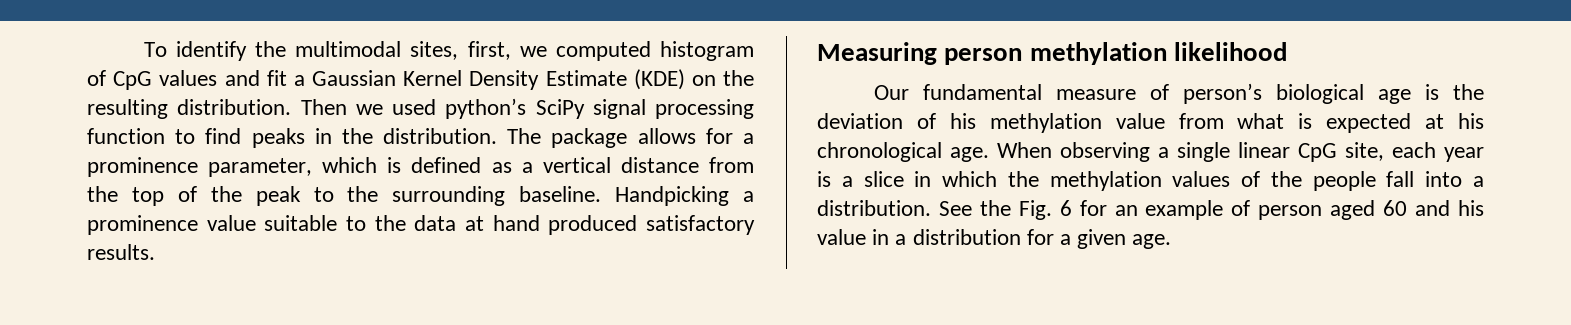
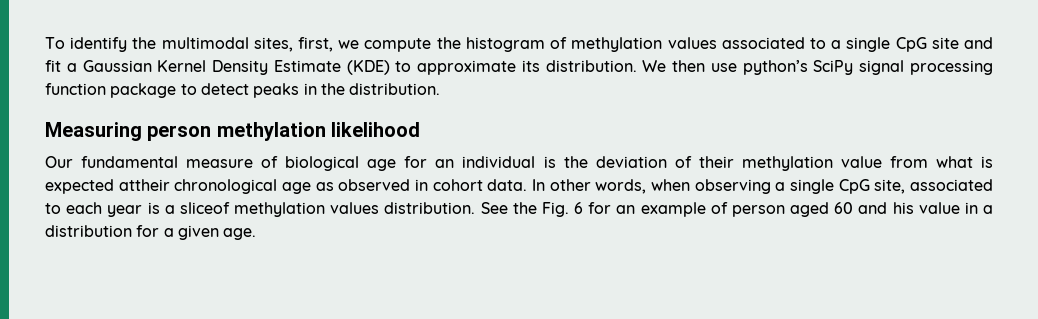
- To identify the multimodal sites, first, we computed histogram of CpG values and fit a Gaussian Kernel Density Estimate (KDE) on the resulting distribution. Then we used python’s SciPy signal processing function to find peaks in the distribution. The package allows for a prominence parameter, which is defined as a vertical distance from the top of the peak to the surrounding baseline. Handpicking a prominence value suitable to the data at hand produced satisfactory results.
+ To identify the multimodal sites, first, we compute the histogram of methylation values associated to a single CpG site and fit a Gaussian Kernel Density Estimate (KDE) to approximate its distribution. We then use python’s SciPy signal processing function package to detect peaks in the distribution.
- Our fundamental measure of person’s biological age is the deviation of his methylation value from what is expected at his chronological age. When observing a single linear CpG site, each year is a slice in which the methylation values of the people fall into a distribution.
+ Our fundamental measure of biological age for an individual is the deviation of their methylation value from what is expected attheir chronological age as observed in cohort data. In other words, when observing a single CpG site, associated to each year is a sliceof methylation values distribution.

